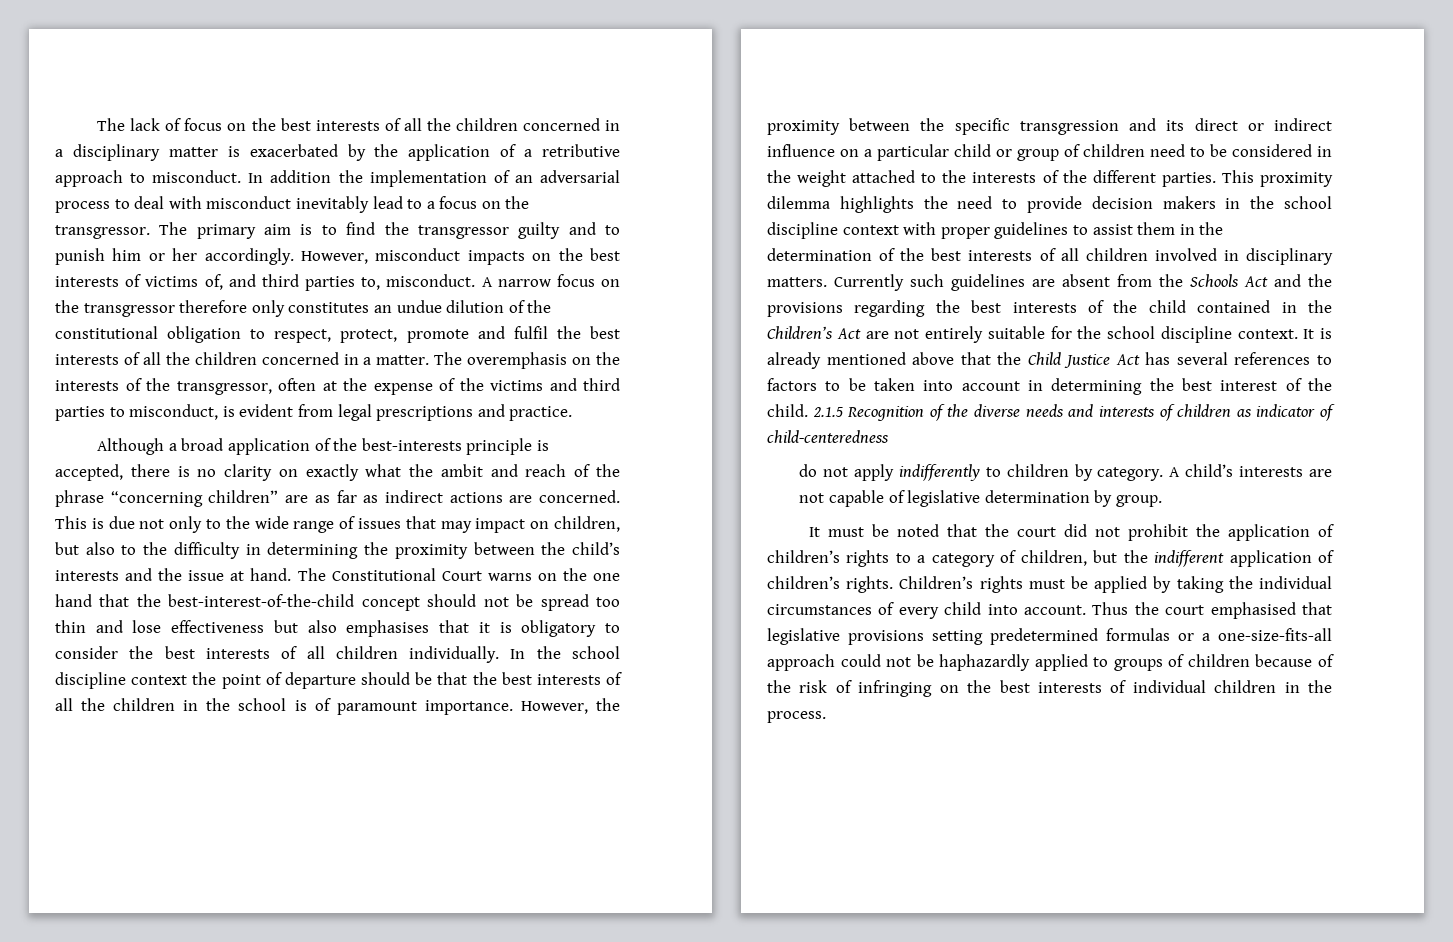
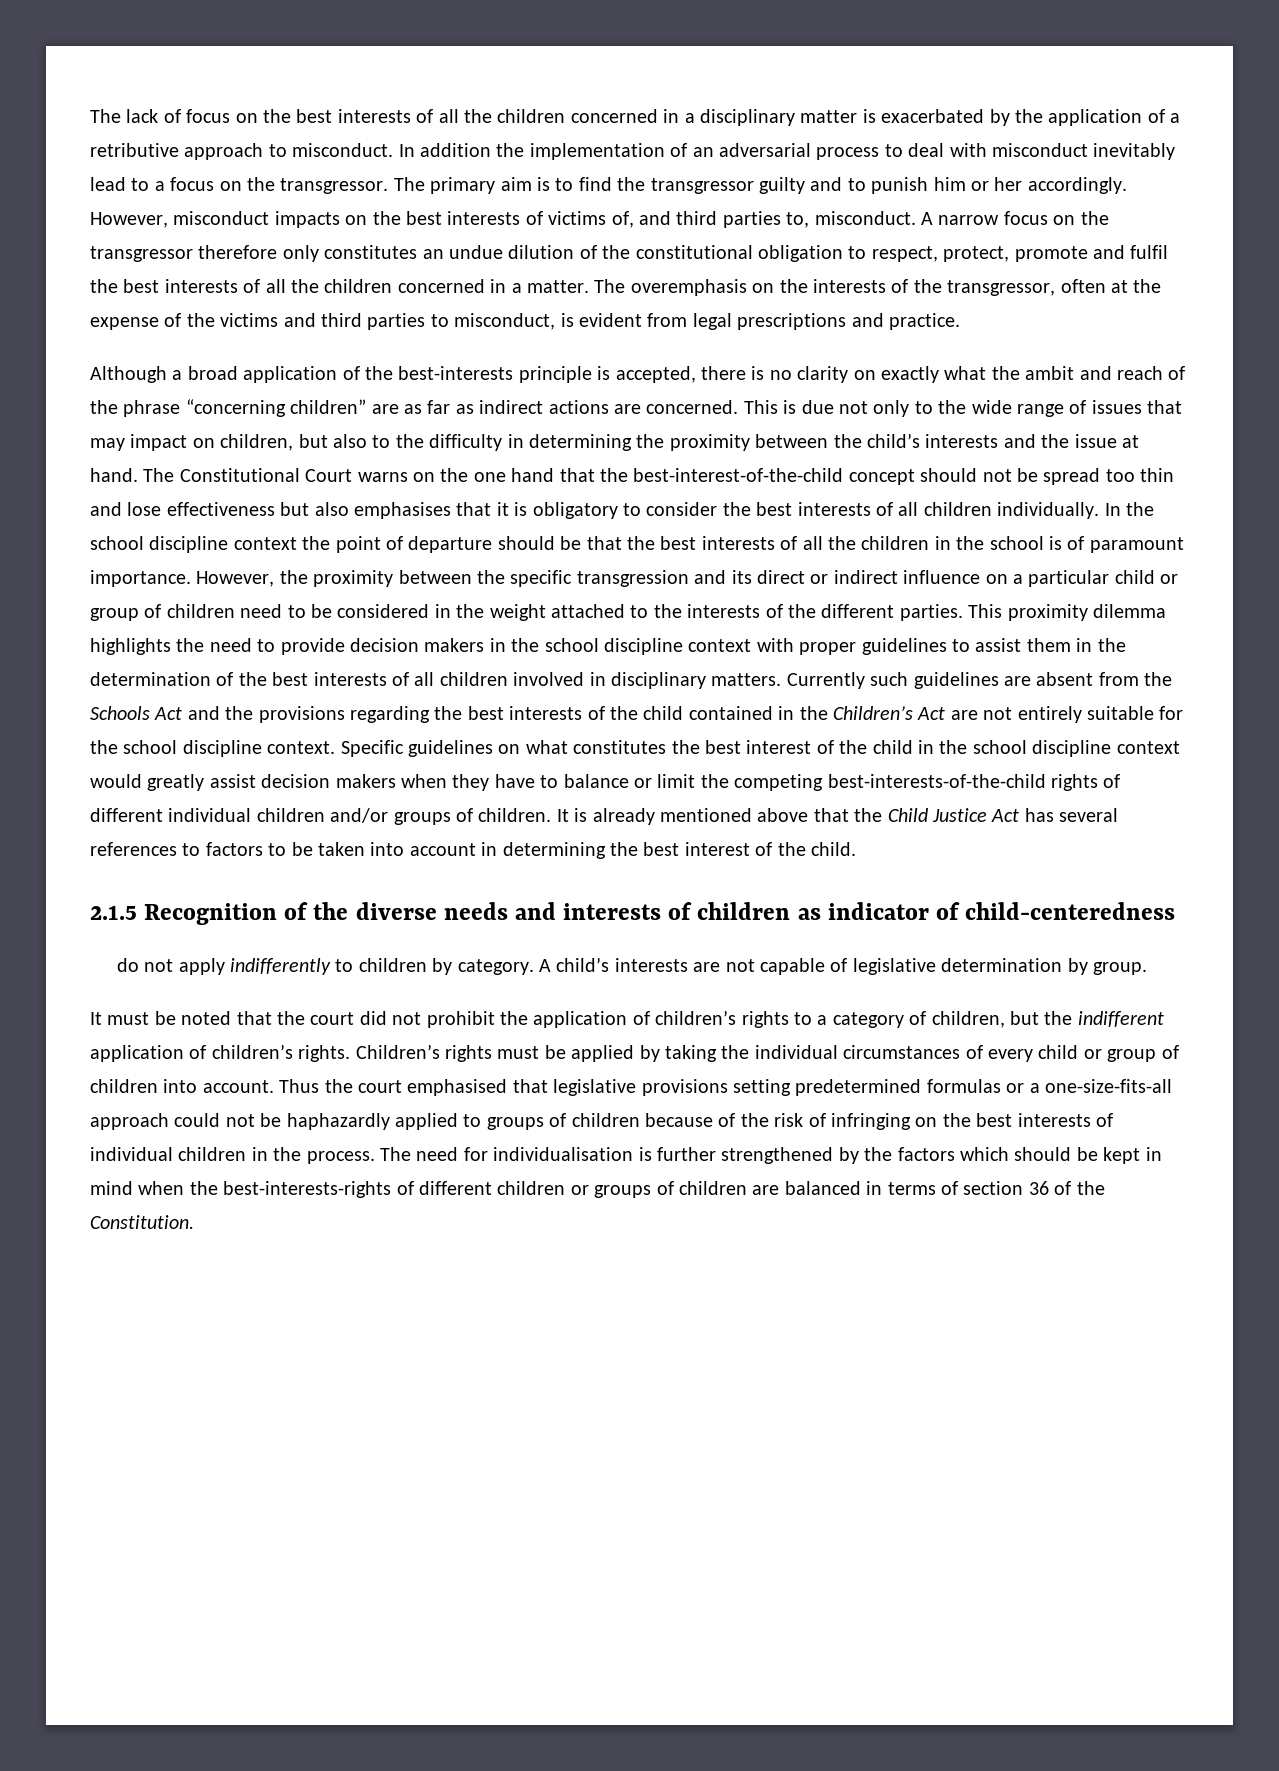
+ Specific guidelines on what constitutes the best interest of the child in the school discipline context would greatly assist decision makers when they have to balance or limit the competing best-interests-of-the-child rights of different individual children and/or groups of children.
- It is already mentioned above that the Child Justice Act has several references to factors to be taken into account in determining the best interest of the child. 2.1.5 Recognition of the diverse needs and interests of children as indicator of child-centeredness
+ It is already mentioned above that the Child Justice Act has several references to factors to be taken into account in determining the best interest of the child.
+ 2.1.5 Recognition of the diverse needs and interests of children as indicator of child-centeredness
- Children’s rights must be applied by taking the individual circumstances of every child into account.
+ Children’s rights must be applied by taking the individual circumstances of every child or group of children into account.
+ The need for individualisation is further strengthened by the factors which should be kept in mind when the best-interests-rights of different children or groups of children are balanced in terms of section 36 of the Constitution.

